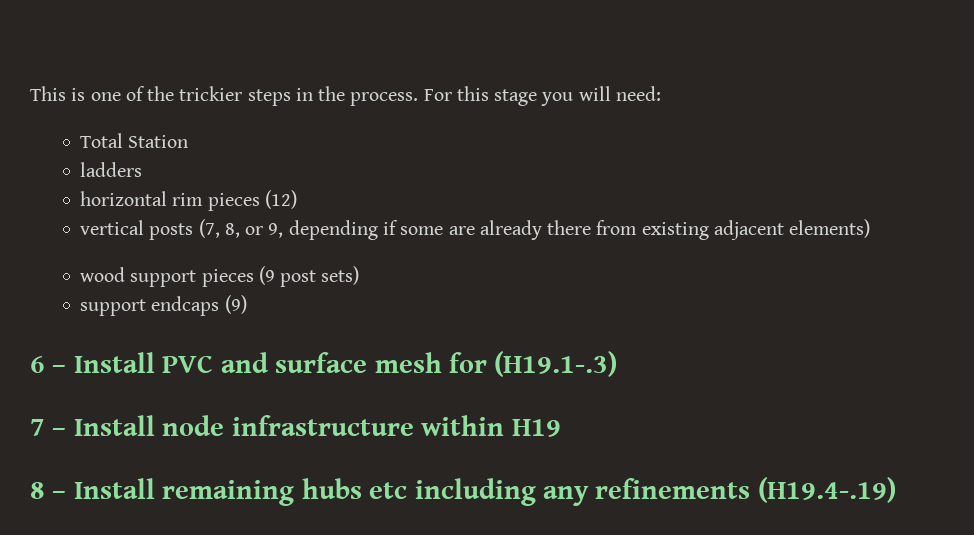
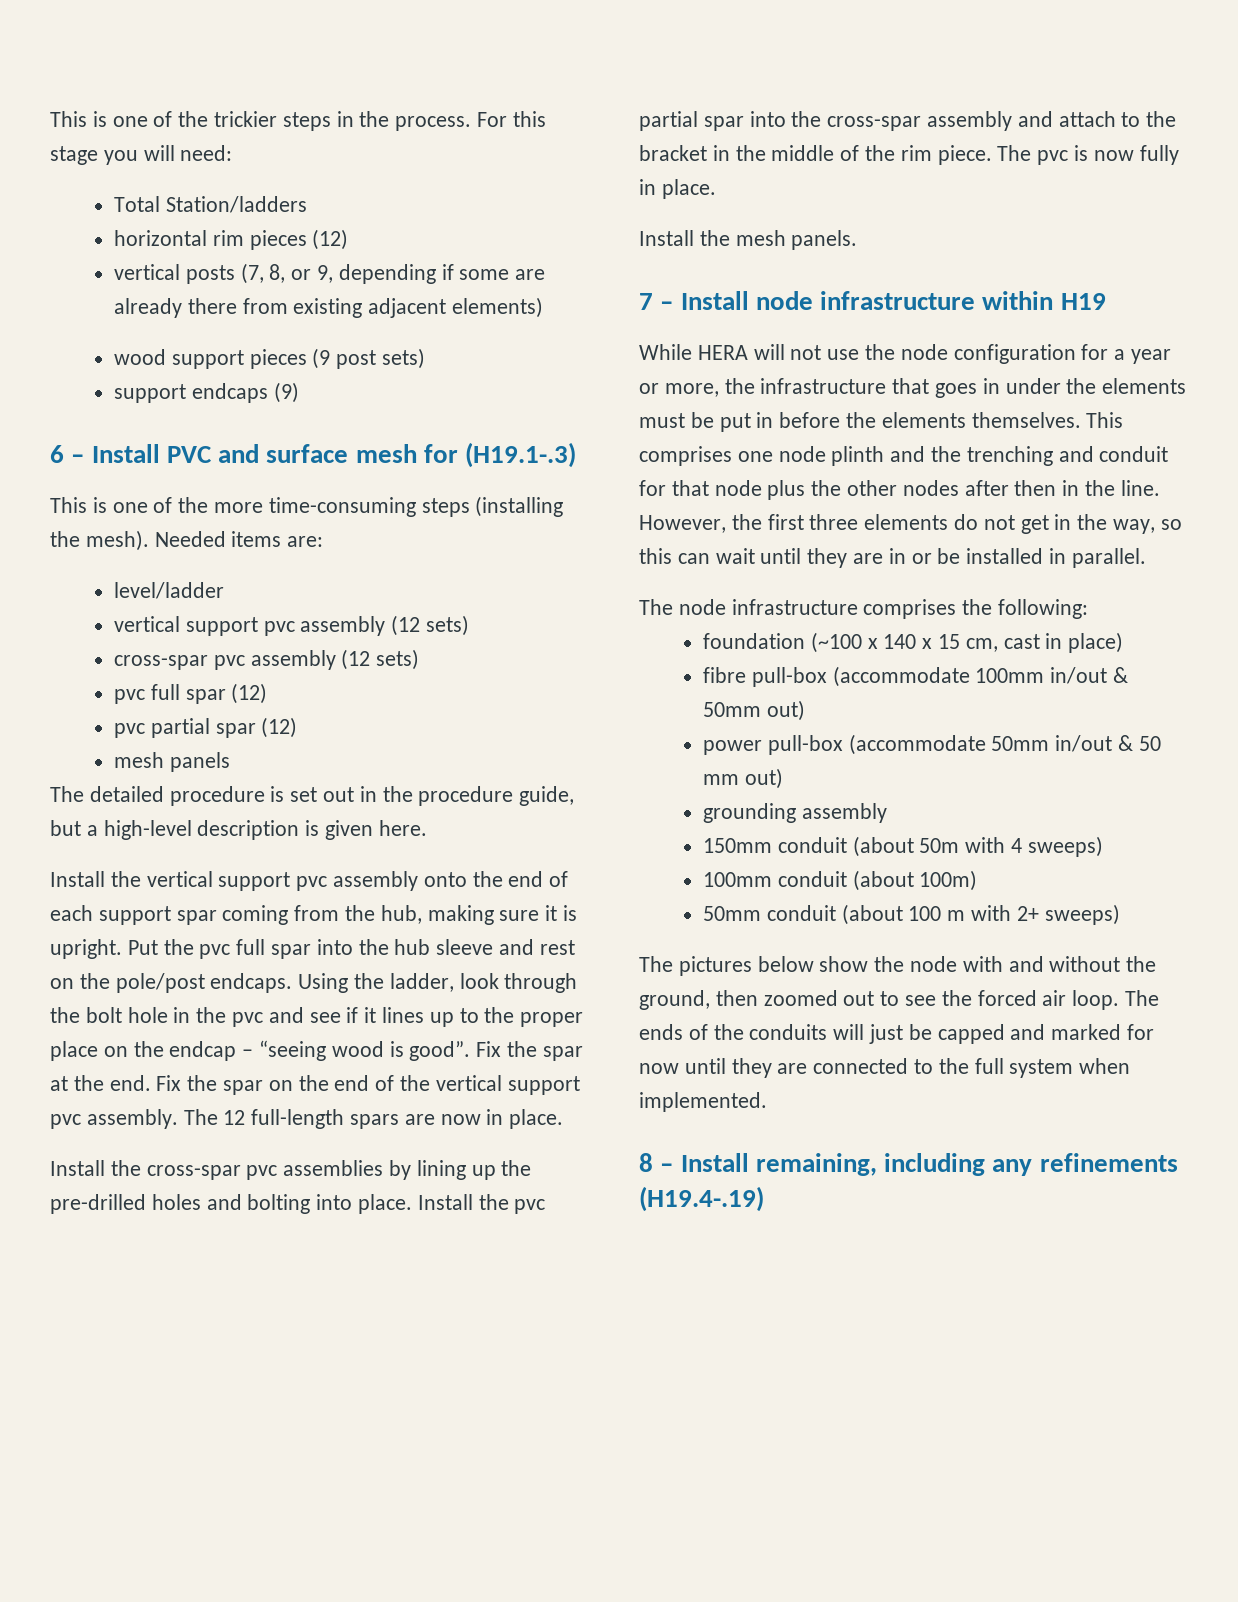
- Total Station
- ladders
+ Total Station/ladders
+ This is one of the more time-consuming steps (installing the mesh). Needed items are:
+ level/ladder
+ vertical support pvc assembly (12 sets)
+ cross-spar pvc assembly (12 sets)
+ pvc full spar (12)
+ pvc partial spar (12)
+ mesh panels
+ The detailed procedure is set out in the procedure guide, but a high-level description is given here.
+ Install the vertical support pvc assembly onto the end of each support spar coming from the hub, making sure it is upright. Put the pvc full spar into the hub sleeve and rest on the pole/post endcaps. Using the ladder, look through the bolt hole in the pvc and see if it lines up to the proper place on the endcap – “seeing wood is good”. Fix the spar at the end. Fix the spar on the end of the vertical support pvc assembly. The 12 full-length spars are now in place.
+ Install the cross-spar pvc assemblies by lining up the pre-drilled holes and bolting into place. Install the pvc partial spar into the cross-spar assembly and attach to the bracket in the middle of the rim piece. The pvc is now fully in place.
+ Install the mesh panels.
+ While HERA will not use the node configuration for a year or more, the infrastructure that goes in under the elements must be put in before the elements themselves. This comprises one node plinth and the trenching and conduit for that node plus the other nodes after then in the line. However, the first three elements do not get in the way, so this can wait until they are in or be installed in parallel.
+ The node infrastructure comprises the following:
+ foundation (~100 x 140 x 15 cm, cast in place)
+ fibre pull-box (accommodate 100mm in/out & 50mm out)
+ power pull-box (accommodate 50mm in/out & 50 mm out)
+ grounding assembly
+ 150mm conduit (about 50m with 4 sweeps)
+ 100mm conduit (about 100m)
+ 50mm conduit (about 100 m with 2+ sweeps)
+ The pictures below show the node with and without the ground, then zoomed out to see the forced air loop. The ends of the conduits will just be capped and marked for now until they are connected to the full system when implemented.
- 8 – Install remaining hubs etc including any refinements (H19.4-.19)
+ 8 – Install remaining, including any refinements (H19.4-.19)

